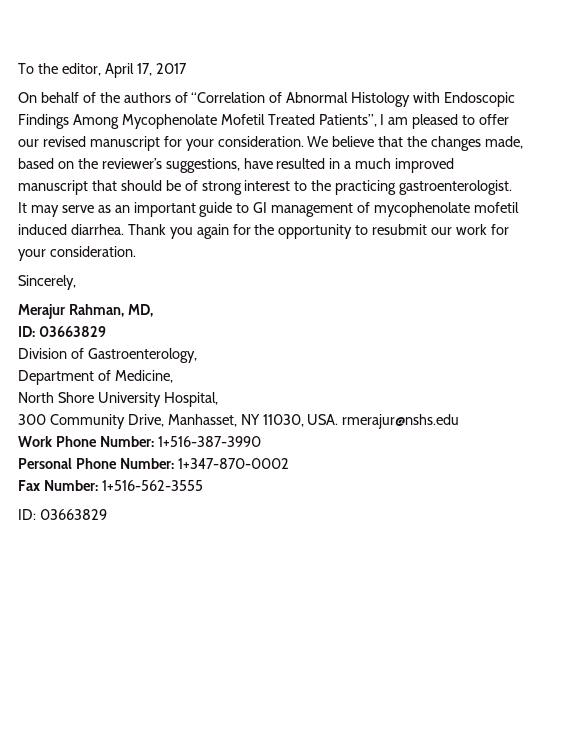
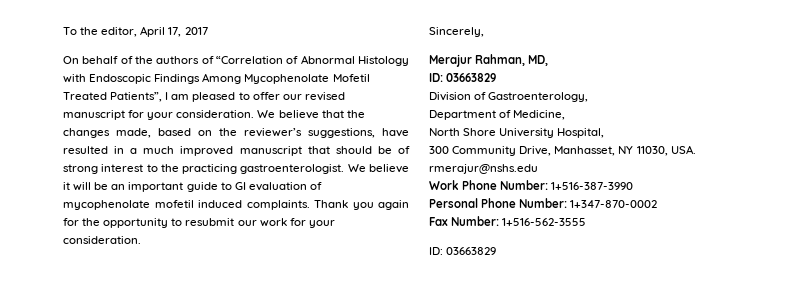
- It may serve as an important guide to GI management of mycophenolate mofetil induced diarrhea.
+ We believe it will be an important guide to GI evaluation of mycophenolate mofetil induced complaints.

